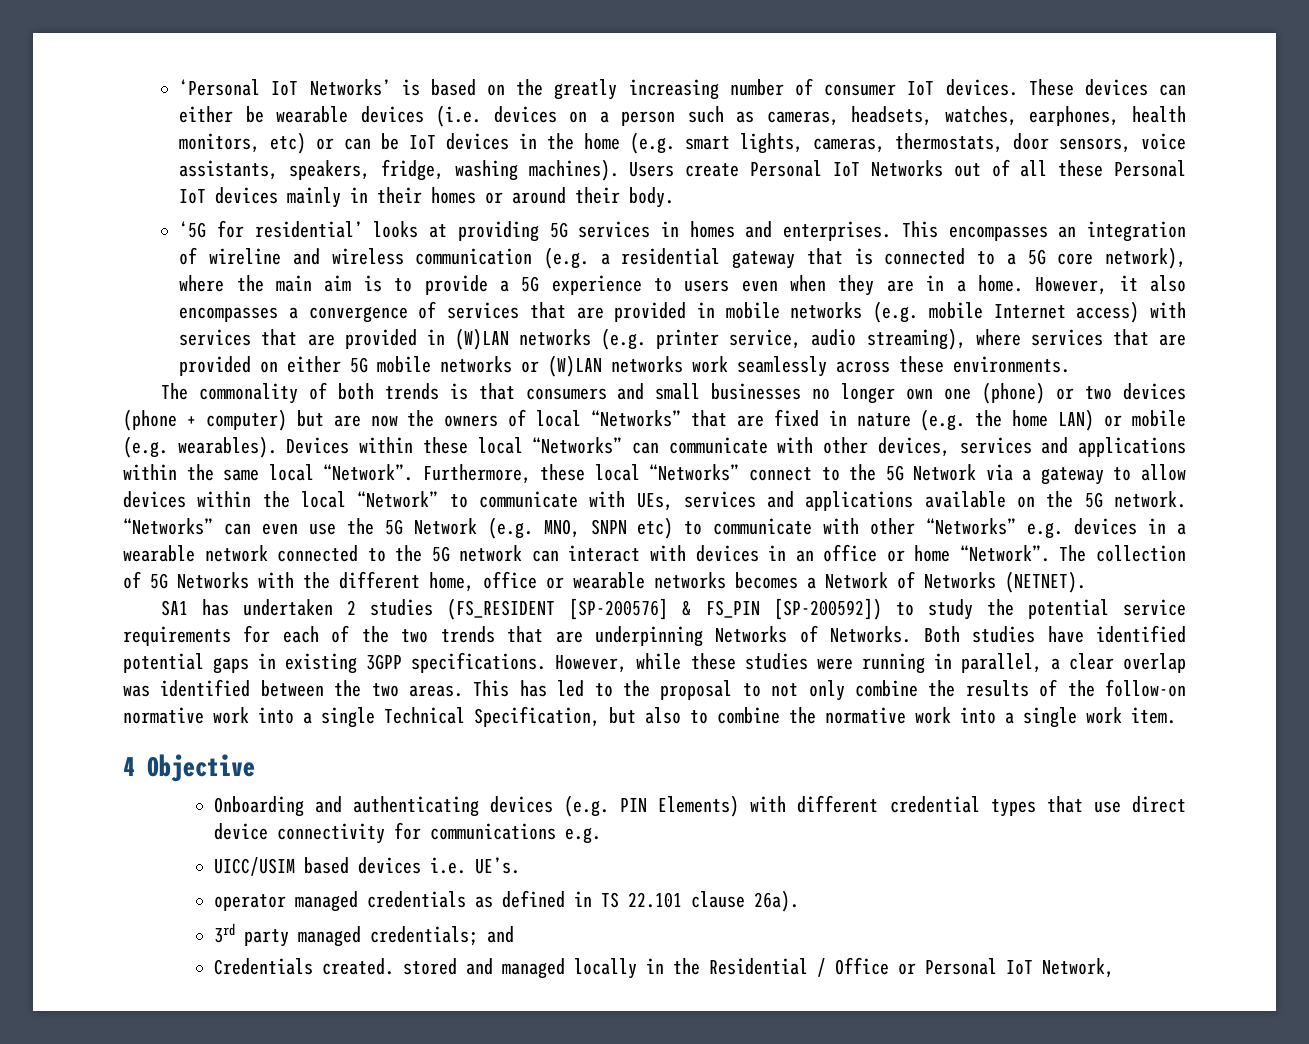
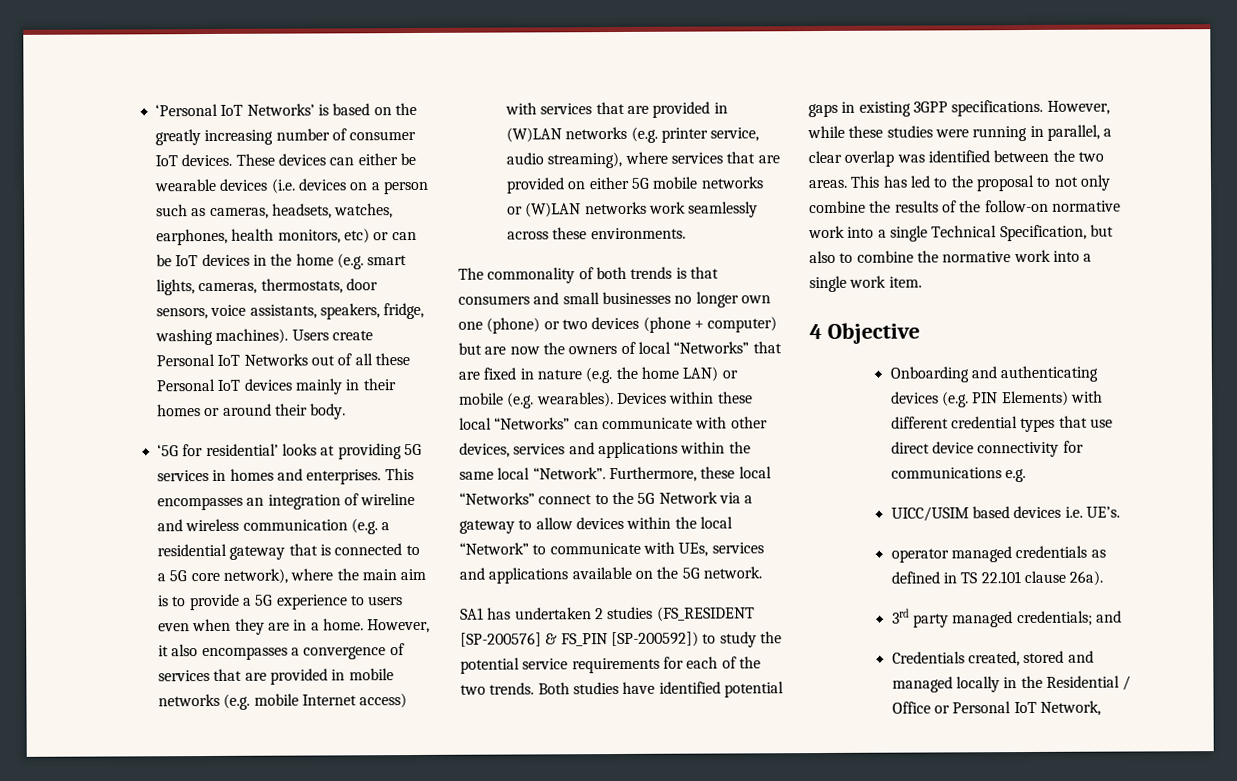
- “Networks” can even use the 5G Network (e.g. MNO, SNPN etc) to communicate with other “Networks” e.g. devices in a wearable network connected to the 5G network can interact with devices in an office or home “Network”. The collection of 5G Networks with the different home, office or wearable networks becomes a Network of Networks (NETNET).
- SA1 has undertaken 2 studies (FS_RESIDENT [SP-200576] & FS_PIN [SP-200592]) to study the potential service requirements for each of the two trends that are underpinning Networks of Networks.
+ SA1 has undertaken 2 studies (FS_RESIDENT [SP-200576] & FS_PIN [SP-200592]) to study the potential service requirements for each of the two trends.
- Credentials created. stored and managed locally in the Residential / Office or Personal IoT Network,
+ Credentials created, stored and managed locally in the Residential / Office or Personal IoT Network,

